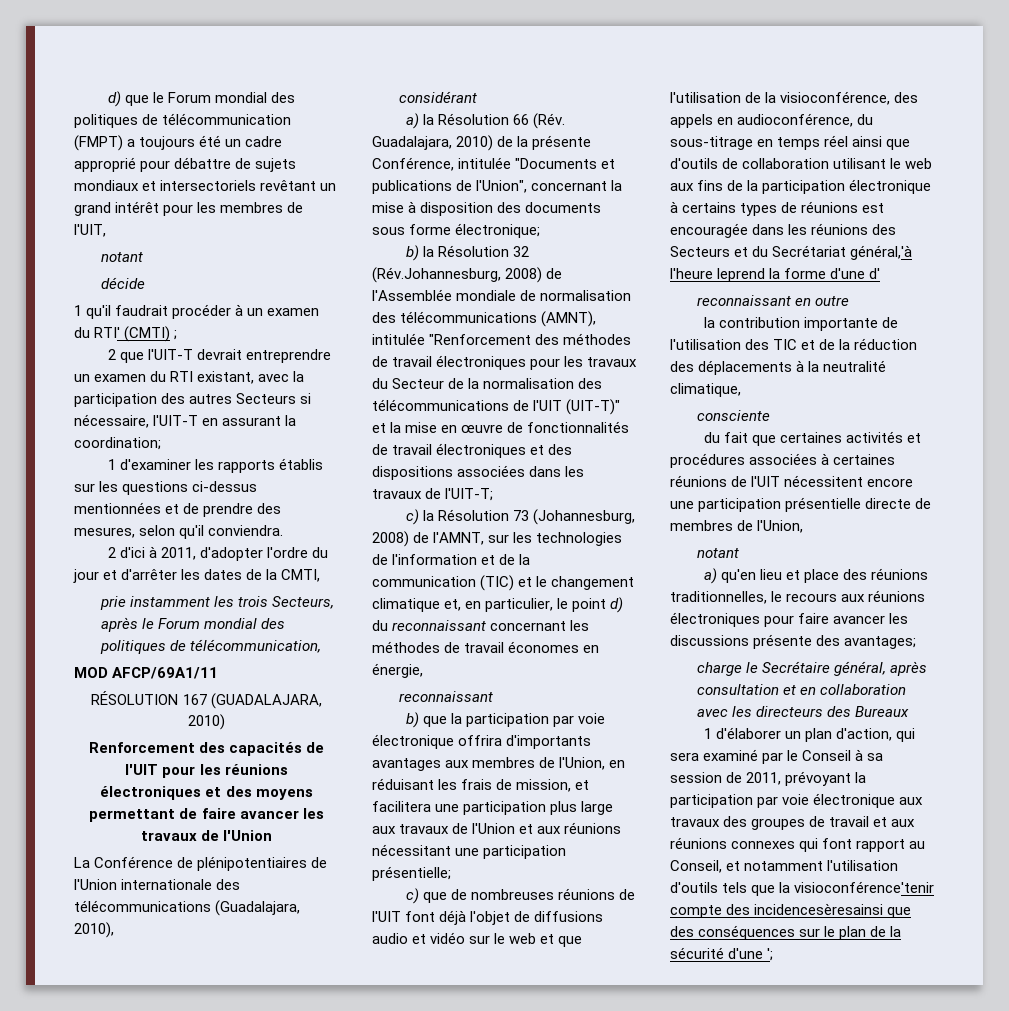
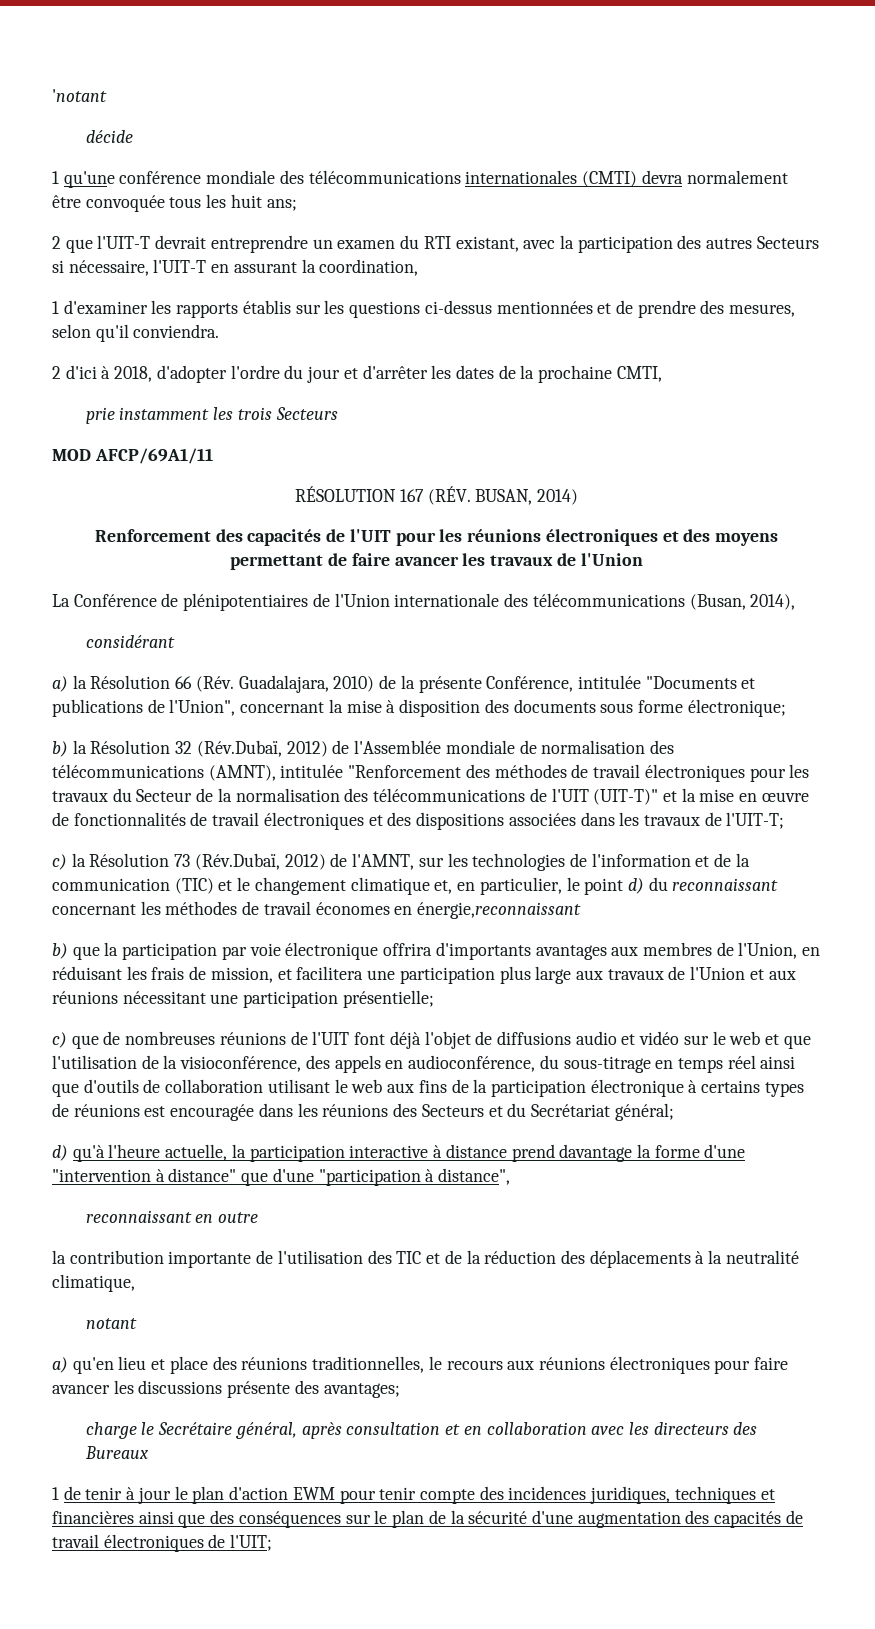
- d) que le Forum mondial des politiques de télécommunication (FMPT) a toujours été un cadre approprié pour débattre de sujets mondiaux et intersectoriels revêtant un grand intérêt pour les membres de l'UIT,
- notant
+ 'notant
  décide
- 1 qu'il faudrait procéder à un examen du RTI' (CMTI) ;
+ 1 qu'une conférence mondiale des télécommunications internationales (CMTI) devra normalement être convoquée tous les huit ans;
- 2 que l'UIT-T devrait entreprendre un examen du RTI existant, avec la participation des autres Secteurs si nécessaire, l'UIT-T en assurant la coordination;
+ 2 que l'UIT-T devrait entreprendre un examen du RTI existant, avec la participation des autres Secteurs si nécessaire, l'UIT-T en assurant la coordination,
- 2 d'ici à 2011, d'adopter l'ordre du jour et d'arrêter les dates de la CMTI,
+ 2 d'ici à 2018, d'adopter l'ordre du jour et d'arrêter les dates de la prochaine CMTI,
- prie instamment les trois Secteurs, après le Forum mondial des politiques de télécommunication,
+ prie instamment les trois Secteurs
- RÉSOLUTION 167 (GUADALAJARA, 2010)
+ RÉSOLUTION 167 (RÉV. BUSAN, 2014)
- La Conférence de plénipotentiaires de l'Union internationale des télécommunications (Guadalajara, 2010),
+ La Conférence de plénipotentiaires de l'Union internationale des télécommunications (Busan, 2014),
- b) la Résolution 32 (Rév.Johannesburg, 2008) de l'Assemblée mondiale de normalisation des télécommunications (AMNT), intitulée "Renforcement des méthodes de travail électroniques pour les travaux du Secteur de la normalisation des télécommunications de l'UIT (UIT-T)" et la mise en œuvre de fonctionnalités de travail électroniques et des dispositions associées dans les travaux de l'UIT-T;
+ b) la Résolution 32 (Rév.Dubaï, 2012) de l'Assemblée mondiale de normalisation des télécommunications (AMNT), intitulée "Renforcement des méthodes de travail électroniques pour les travaux du Secteur de la normalisation des télécommunications de l'UIT (UIT-T)" et la mise en œuvre de fonctionnalités de travail électroniques et des dispositions associées dans les travaux de l'UIT-T;
- c) la Résolution 73 (Johannesburg, 2008) de l'AMNT, sur les technologies de l'information et de la communication (TIC) et le changement climatique et, en particulier, le point d) du reconnaissant concernant les méthodes de travail économes en énergie,
- reconnaissant
+ c) la Résolution 73 (Rév.Dubaï, 2012) de l'AMNT, sur les technologies de l'information et de la communication (TIC) et le changement climatique et, en particulier, le point d) du reconnaissant concernant les méthodes de travail économes en énergie,reconnaissant
- c) que de nombreuses réunions de l'UIT font déjà l'objet de diffusions audio et vidéo sur le web et que l'utilisation de la visioconférence, des appels en audioconférence, du sous-titrage en temps réel ainsi que d'outils de collaboration utilisant le web aux fins de la participation électronique à certains types de réunions est encouragée dans les réunions des Secteurs et du Secrétariat général,'à l'heure leprend la forme d'une d'
+ c) que de nombreuses réunions de l'UIT font déjà l'objet de diffusions audio et vidéo sur le web et que l'utilisation de la visioconférence, des appels en audioconférence, du sous-titrage en temps réel ainsi que d'outils de collaboration utilisant le web aux fins de la participation électronique à certains types de réunions est encouragée dans les réunions des Secteurs et du Secrétariat général;
+ d) qu'à l'heure actuelle, la participation interactive à distance prend davantage la forme d'une "intervention à distance" que d'une "participation à distance",
- consciente
- du fait que certaines activités et procédures associées à certaines réunions de l'UIT nécessitent encore une participation présentielle directe de membres de l'Union,
- 1 d'élaborer un plan d'action, qui sera examiné par le Conseil à sa session de 2011, prévoyant la participation par voie électronique aux travaux des groupes de travail et aux réunions connexes qui font rapport au Conseil, et notamment l'utilisation d'outils tels que la visioconférence'tenir compte des incidencesèresainsi que des conséquences sur le plan de la sécurité d'une ';
+ 1 de tenir à jour le plan d'action EWM pour tenir compte des incidences juridiques, techniques et financières ainsi que des conséquences sur le plan de la sécurité d'une augmentation des capacités de travail électroniques de l'UIT;

